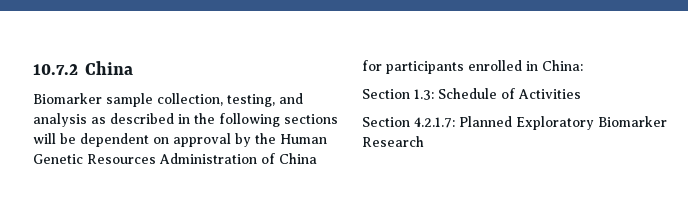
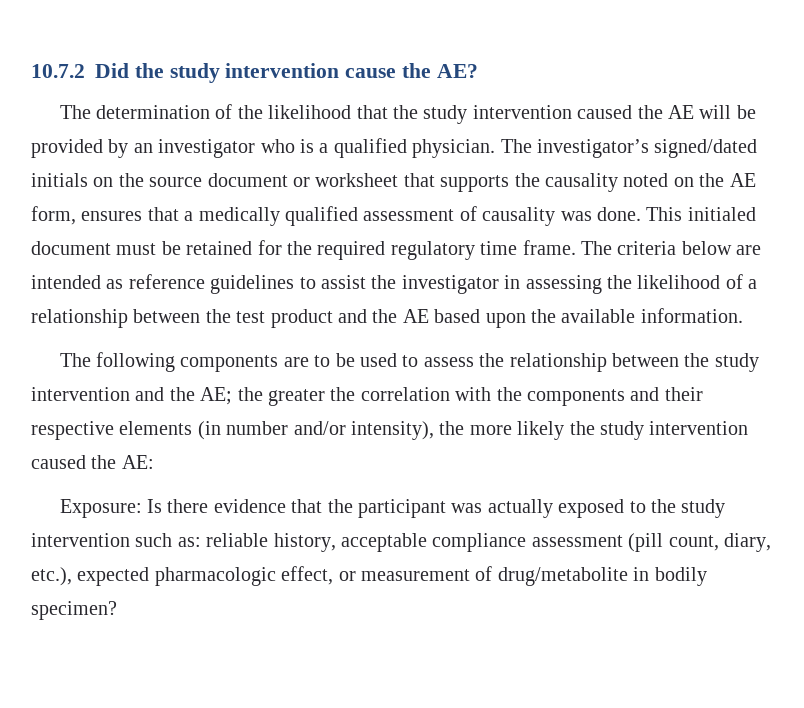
- 10.7.2 China
- Biomarker sample collection, testing, and analysis as described in the following sections will be dependent on approval by the Human Genetic Resources Administration of China for participants enrolled in China:
- Section 1.3: Schedule of Activities
- Section 4.2.1.7: Planned Exploratory Biomarker Research
+ 10.7.2 Did the study intervention cause the AE?
+ The determination of the likelihood that the study intervention caused the AE will be provided by an investigator who is a qualified physician. The investigator’s signed/dated initials on the source document or worksheet that supports the causality noted on the AE form, ensures that a medically qualified assessment of causality was done. This initialed document must be retained for the required regulatory time frame. The criteria below are intended as reference guidelines to assist the investigator in assessing the likelihood of a relationship between the test product and the AE based upon the available information.
+ The following components are to be used to assess the relationship between the study intervention and the AE; the greater the correlation with the components and their respective elements (in number and/or intensity), the more likely the study intervention caused the AE:
+ Exposure: Is there evidence that the participant was actually exposed to the study intervention such as: reliable history, acceptable compliance assessment (pill count, diary, etc.), expected pharmacologic effect, or measurement of drug/metabolite in bodily specimen?

